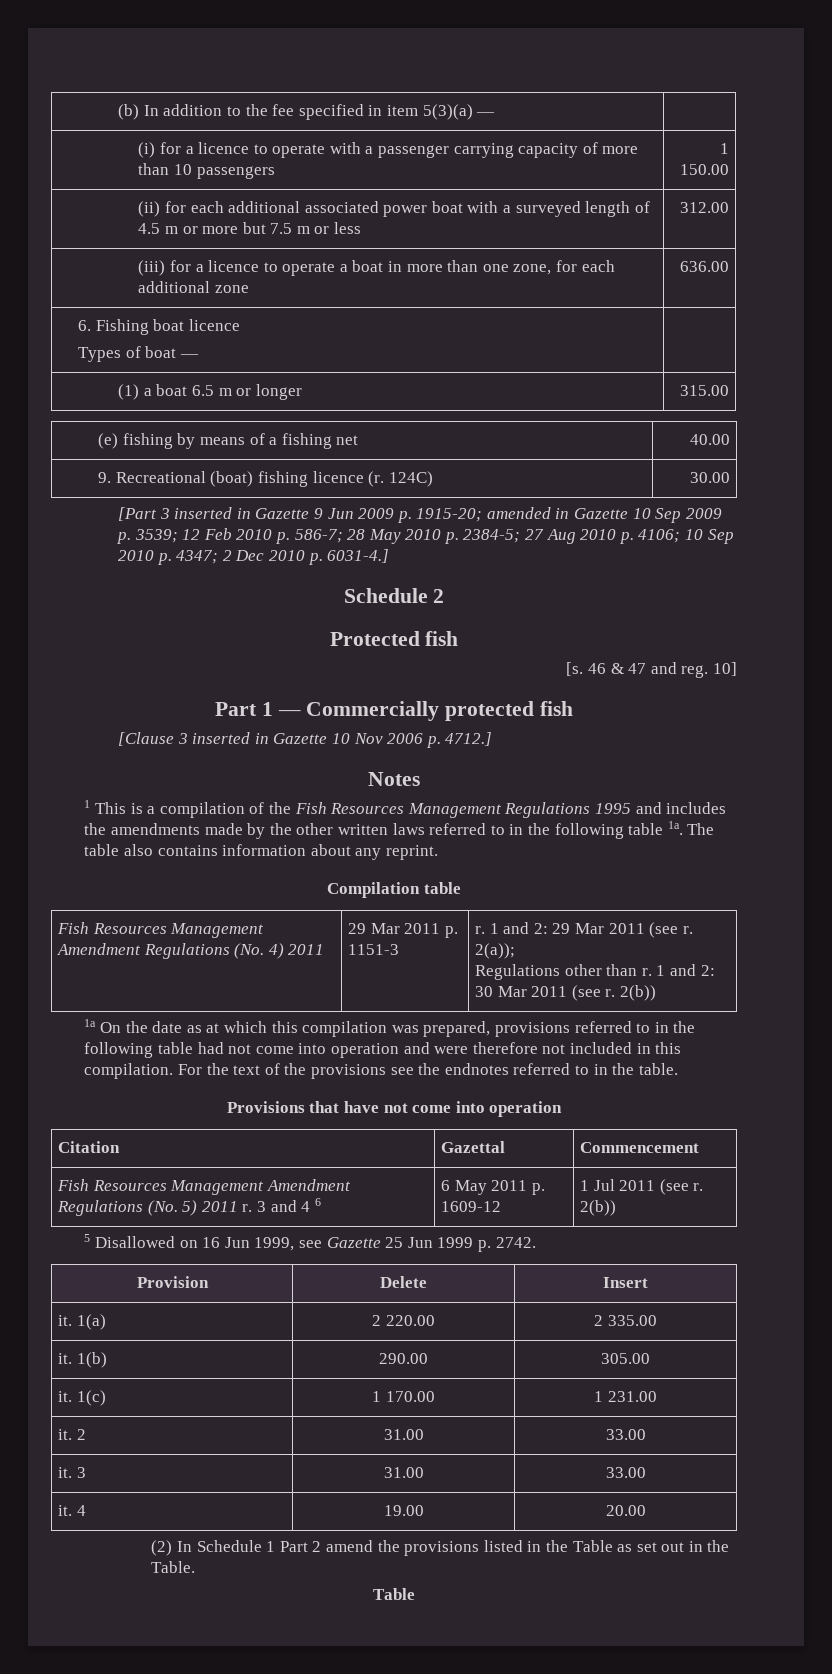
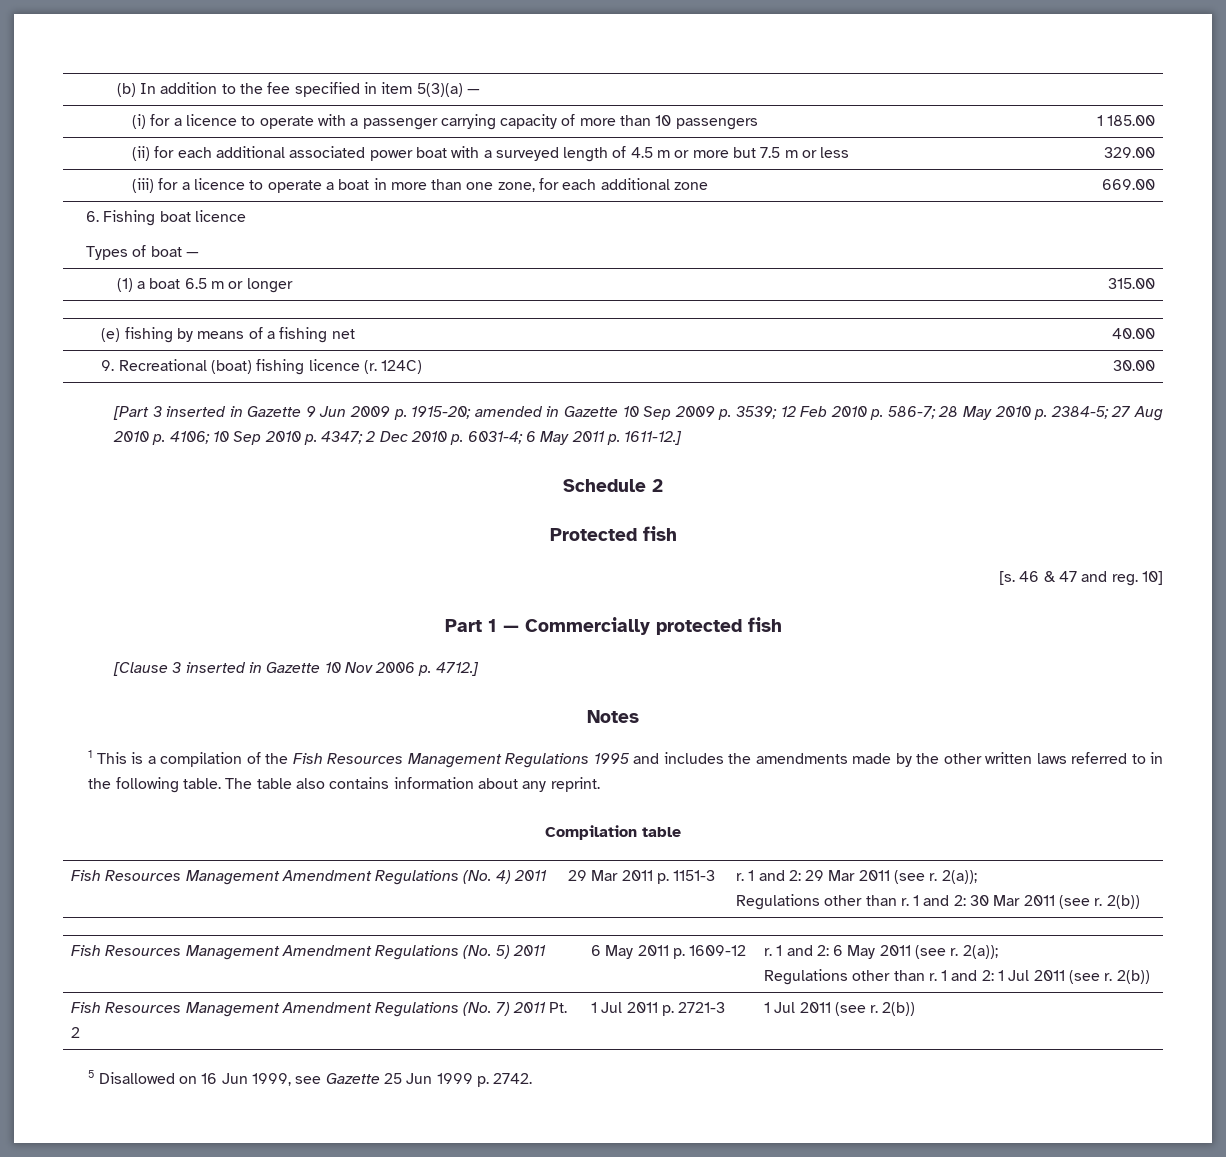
- (i) for a licence to operate with a passenger carrying capacity of more than 10 passengers | 1 150.00
+ (i) for a licence to operate with a passenger carrying capacity of more than 10 passengers | 1 185.00
- (ii) for each additional associated power boat with a surveyed length of 4.5 m or more but 7.5 m or less | 312.00
+ (ii) for each additional associated power boat with a surveyed length of 4.5 m or more but 7.5 m or less | 329.00
- (iii) for a licence to operate a boat in more than one zone, for each additional zone | 636.00
+ (iii) for a licence to operate a boat in more than one zone, for each additional zone | 669.00
- [Part 3 inserted in Gazette 9 Jun 2009 p. 1915-20; amended in Gazette 10 Sep 2009 p. 3539; 12 Feb 2010 p. 586-7; 28 May 2010 p. 2384-5; 27 Aug 2010 p. 4106; 10 Sep 2010 p. 4347; 2 Dec 2010 p. 6031-4.]
+ [Part 3 inserted in Gazette 9 Jun 2009 p. 1915-20; amended in Gazette 10 Sep 2009 p. 3539; 12 Feb 2010 p. 586-7; 28 May 2010 p. 2384-5; 27 Aug 2010 p. 4106; 10 Sep 2010 p. 4347; 2 Dec 2010 p. 6031-4; 6 May 2011 p. 1611-12.]
- 1 This is a compilation of the Fish Resources Management Regulations 1995 and includes the amendments made by the other written laws referred to in the following table 1a.
+ 1 This is a compilation of the Fish Resources Management Regulations 1995 and includes the amendments made by the other written laws referred to in the following table.
- 1a On the date as at which this compilation was prepared, provisions referred to in the following table had not come into operation and were therefore not included in this compilation. For the text of the provisions see the endnotes referred to in the table.
- Provisions that have not come into operation
- Citation | Gazettal | Commencement
- Fish Resources Management Amendment Regulations (No. 5) 2011 r. 3 and 4 6 | 6 May 2011 p. 1609-12 | 1 Jul 2011 (see r. 2(b))
+ Fish Resources Management Amendment Regulations (No. 5) 2011 | 6 May 2011 p. 1609-12 | r. 1 and 2: 6 May 2011 (see r. 2(a));
+ Regulations other than r. 1 and 2: 1 Jul 2011 (see r. 2(b))
+ Fish Resources Management Amendment Regulations (No. 7) 2011 Pt. 2 | 1 Jul 2011 p. 2721-3 | 1 Jul 2011 (see r. 2(b))
- Provision | Delete | Insert
- it. 1(a) | 2 220.00 | 2 335.00
- it. 1(b) | 290.00 | 305.00
- it. 1(c) | 1 170.00 | 1 231.00
- it. 2 | 31.00 | 33.00
- it. 3 | 31.00 | 33.00
- it. 4 | 19.00 | 20.00
- (2) In Schedule 1 Part 2 amend the provisions listed in the Table as set out in the Table.
- Table

